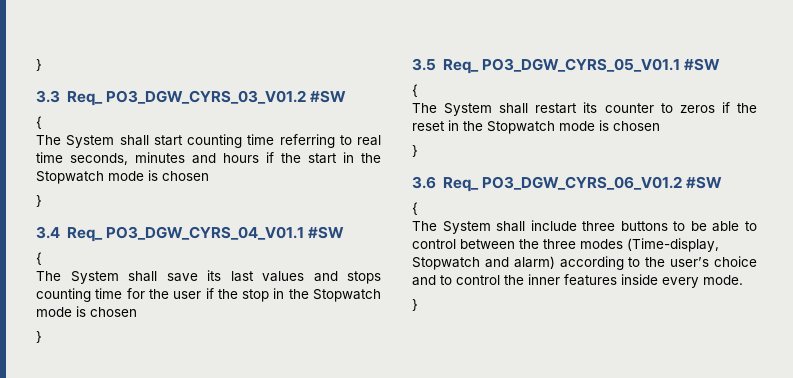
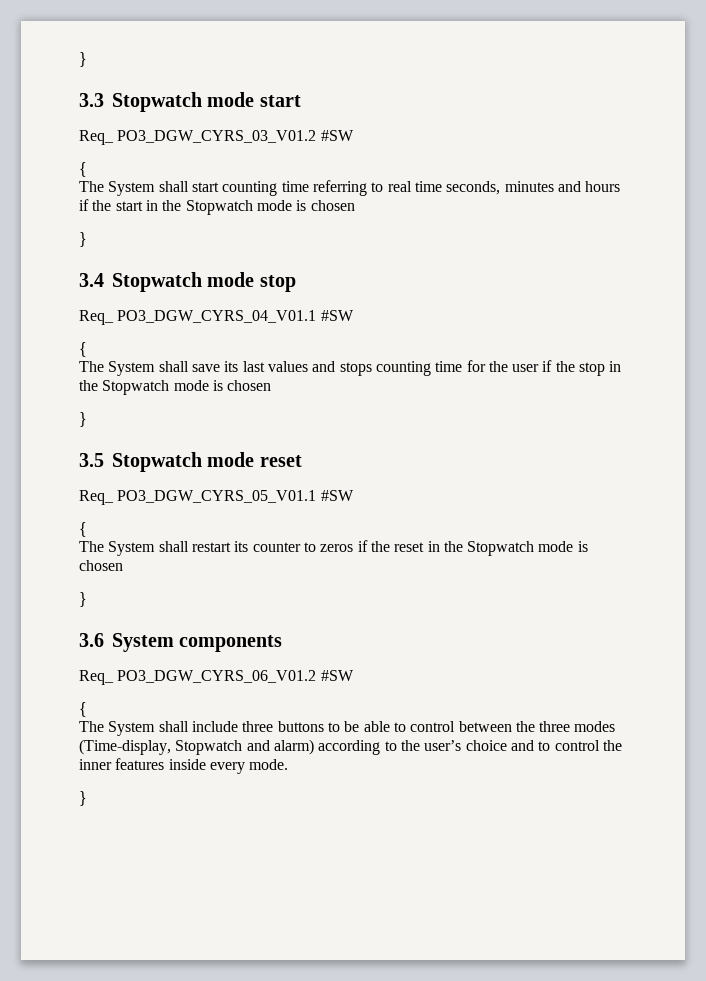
- 3.3 Req_ PO3_DGW_CYRS_03_V01.2 #SW
+ 3.3 Stopwatch mode start
+ Req_ PO3_DGW_CYRS_03_V01.2 #SW
- 3.4 Req_ PO3_DGW_CYRS_04_V01.1 #SW
+ 3.4 Stopwatch mode stop
+ Req_ PO3_DGW_CYRS_04_V01.1 #SW
- 3.5 Req_ PO3_DGW_CYRS_05_V01.1 #SW
+ 3.5 Stopwatch mode reset
+ Req_ PO3_DGW_CYRS_05_V01.1 #SW
- 3.6 Req_ PO3_DGW_CYRS_06_V01.2 #SW
+ 3.6 System components
+ Req_ PO3_DGW_CYRS_06_V01.2 #SW

